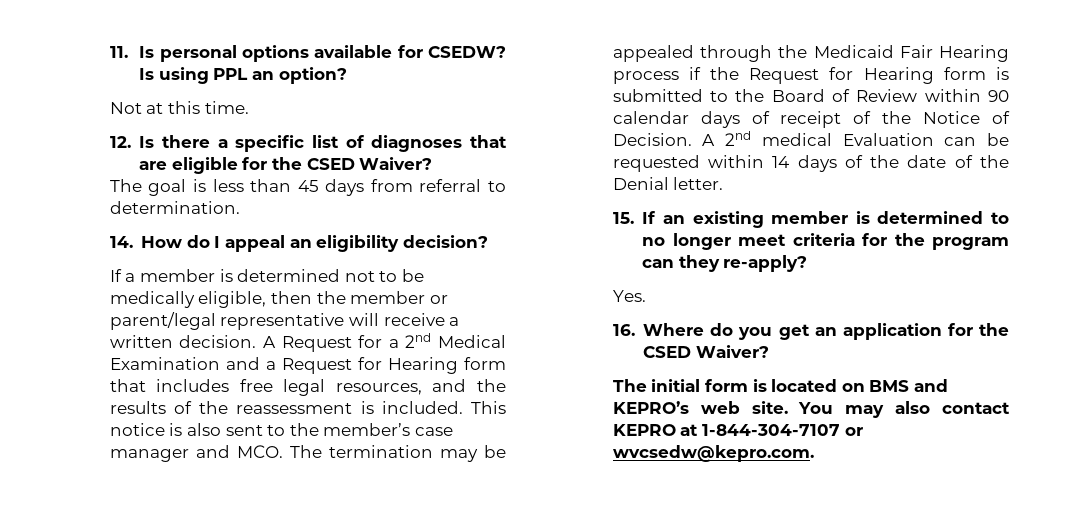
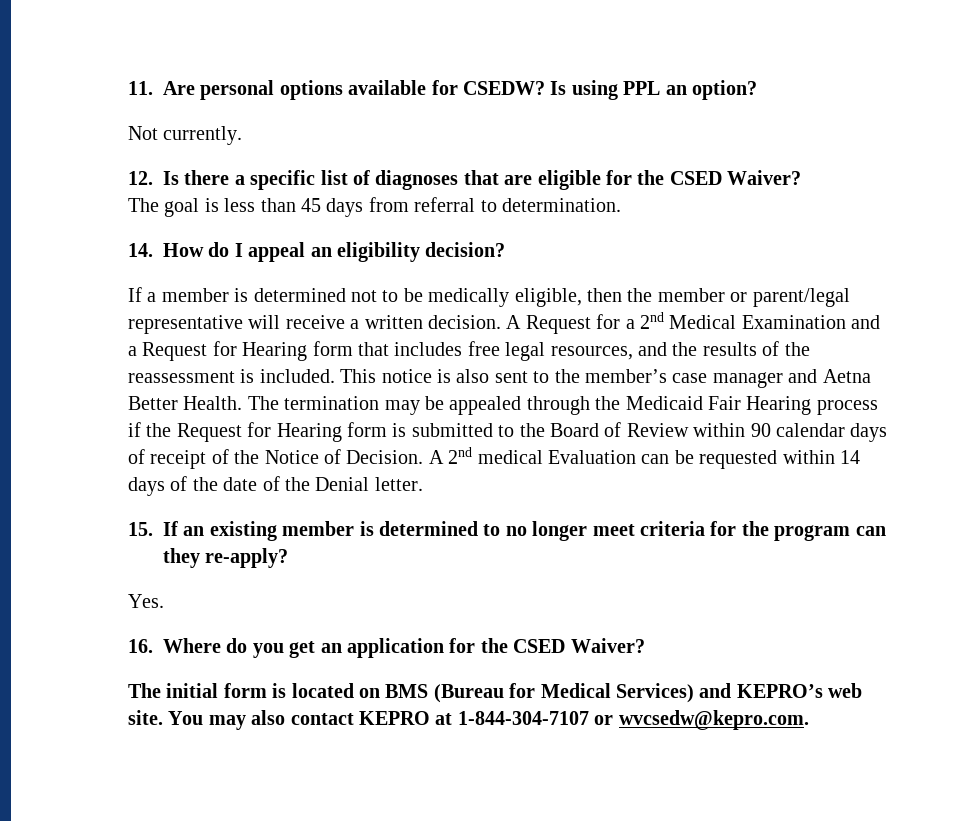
- 11. Is personal options available for CSEDW?
+ 11. Are personal options available for CSEDW?
- Not at this time.
+ Not currently.
- This notice is also sent to the member’s case manager and MCO. The termination may be appealed through the Medicaid Fair Hearing process if the Request for Hearing form is submitted to the Board of Review within 90 calendar days of receipt of the Notice of Decision.
+ This notice is also sent to the member’s case manager and Aetna Better Health. The termination may be appealed through the Medicaid Fair Hearing process if the Request for Hearing form is submitted to the Board of Review within 90 calendar days of receipt of the Notice of Decision.
- The initial form is located on BMS and KEPRO’s web site.
+ The initial form is located on BMS (Bureau for Medical Services) and KEPRO’s web site.

